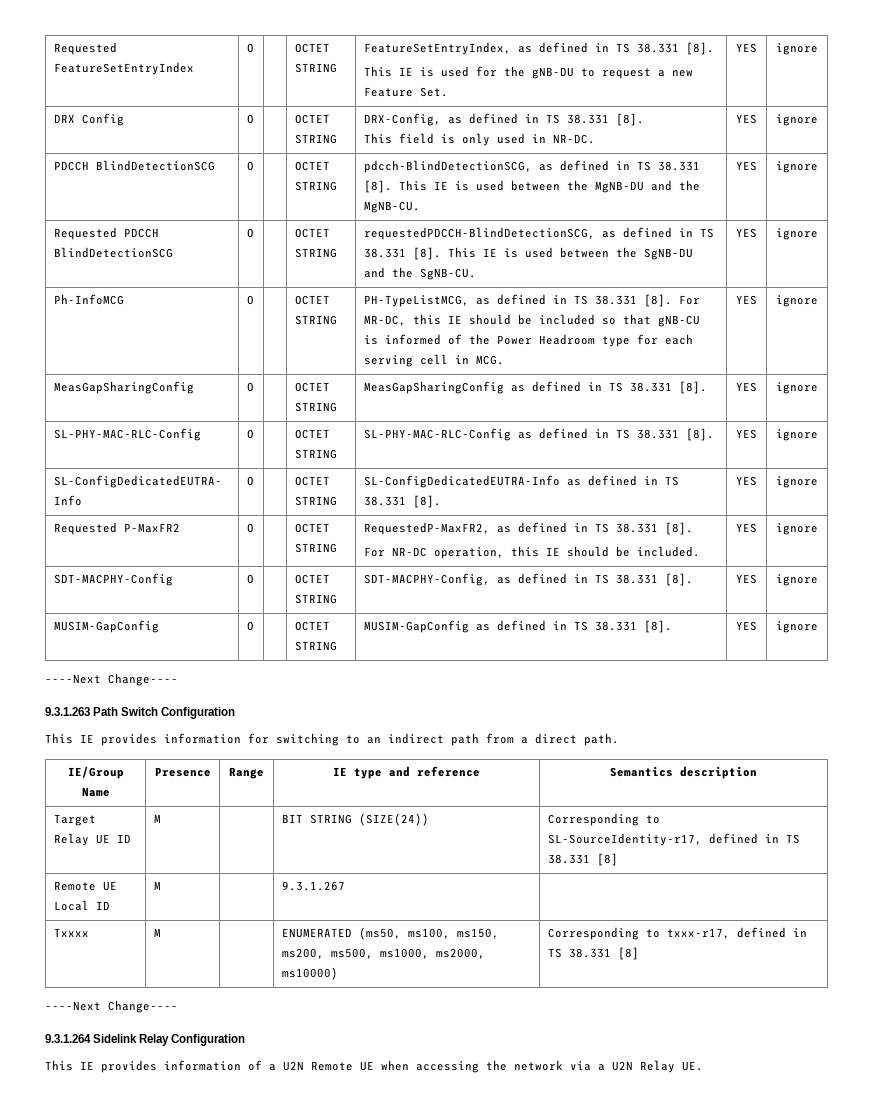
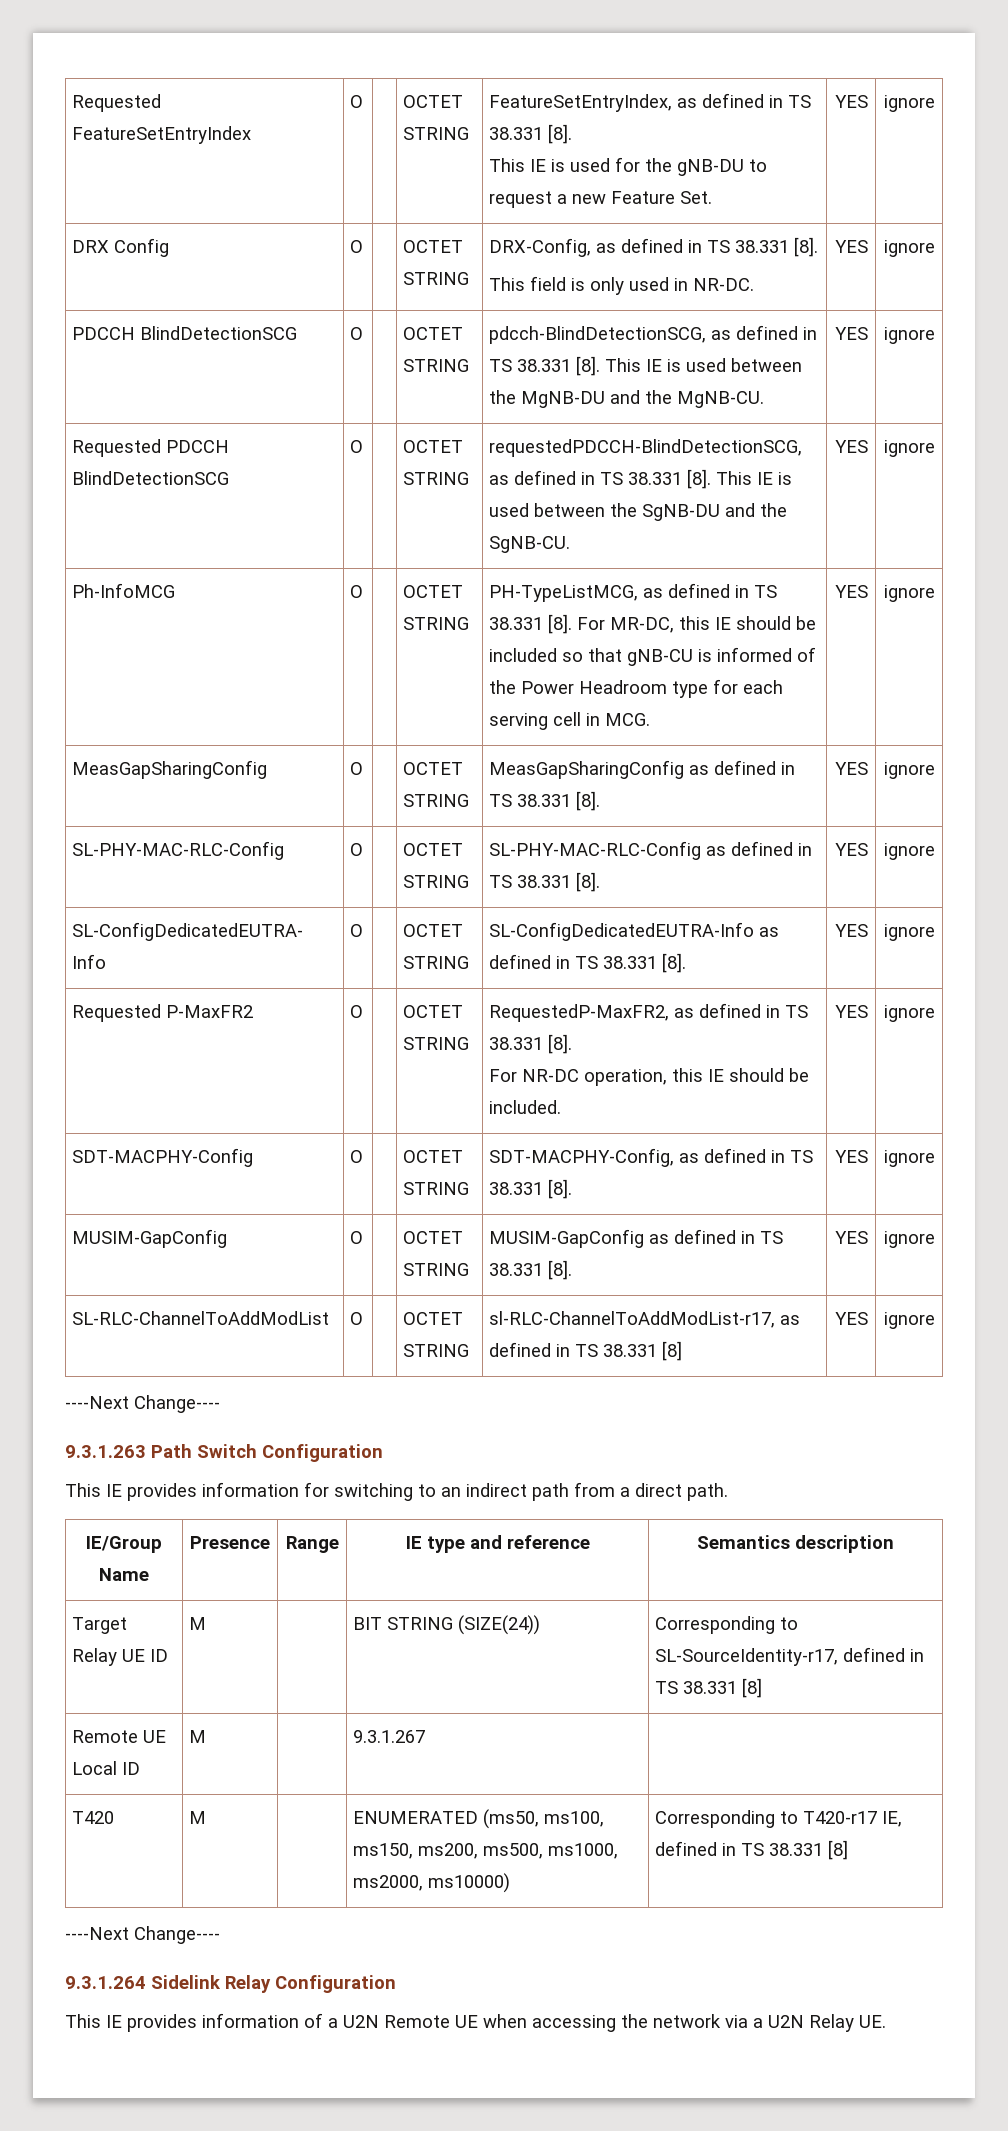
+ SL-RLC-ChannelToAddModList | O | | OCTET STRING | sl-RLC-ChannelToAddModList-r17, as defined in TS 38.331 [8] | YES | ignore
- Txxxx | M | | ENUMERATED (ms50, ms100, ms150, ms200, ms500, ms1000, ms2000, ms10000) | Corresponding to txxx-r17, defined in TS 38.331 [8]
+ T420 | M | | ENUMERATED (ms50, ms100, ms150, ms200, ms500, ms1000, ms2000, ms10000) | Corresponding to T420-r17 IE, defined in TS 38.331 [8]

